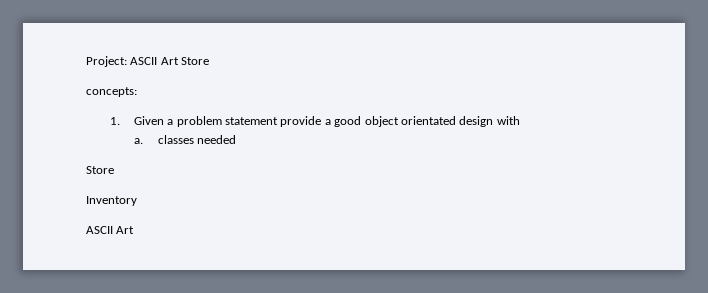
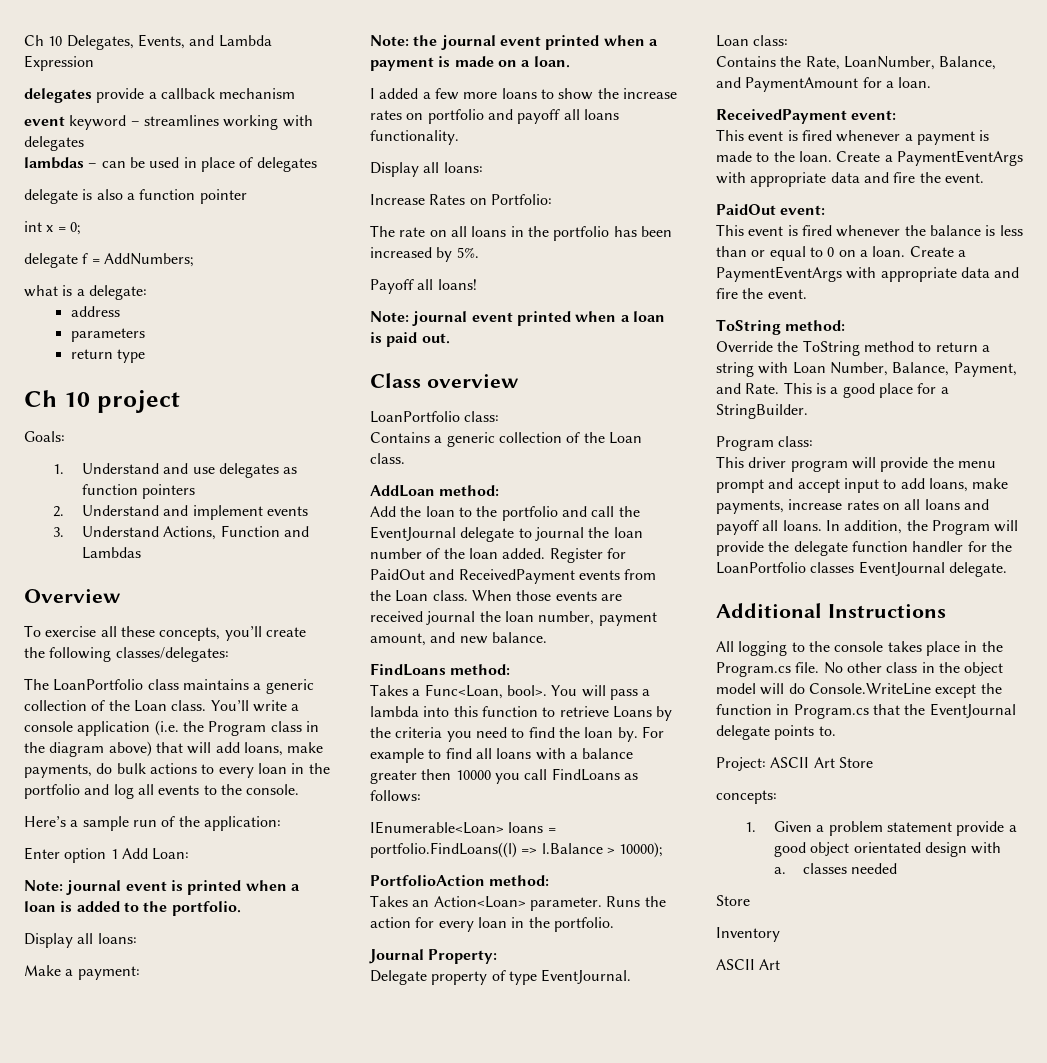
+ Ch 10 Delegates, Events, and Lambda Expression
+ delegates provide a callback mechanism
+ event keyword – streamlines working with delegates
+ lambdas – can be used in place of delegates
+ delegate is also a function pointer
+ int x = 0;
+ delegate f = AddNumbers;
+ what is a delegate:
+ address
+ parameters
+ return type
+ Ch 10 project
+ Goals:
+ 1. Understand and use delegates as function pointers
+ 2. Understand and implement events
+ 3. Understand Actions, Function and Lambdas
+ Overview
+ To exercise all these concepts, you’ll create the following classes/delegates:
+ The LoanPortfolio class maintains a generic collection of the Loan class. You’ll write a console application (i.e. the Program class in the diagram above) that will add loans, make payments, do bulk actions to every loan in the portfolio and log all events to the console.
+ Here’s a sample run of the application:
+ Enter option 1 Add Loan:
+ Note: journal event is printed when a loan is added to the portfolio.
+ Display all loans:
+ Make a payment:
+ Note: the journal event printed when a payment is made on a loan.
+ I added a few more loans to show the increase rates on portfolio and payoff all loans functionality.
+ Display all loans:
+ Increase Rates on Portfolio:
+ The rate on all loans in the portfolio has been increased by 5%.
+ Payoff all loans!
+ Note: journal event printed when a loan is paid out.
+ Class overview
+ LoanPortfolio class:
+ Contains a generic collection of the Loan class.
+ AddLoan method:
+ Add the loan to the portfolio and call the EventJournal delegate to journal the loan number of the loan added. Register for PaidOut and ReceivedPayment events from the Loan class. When those events are received journal the loan number, payment amount, and new balance.
+ FindLoans method:
+ Takes a Func<Loan, bool>. You will pass a lambda into this function to retrieve Loans by the criteria you need to find the loan by. For example to find all loans with a balance greater then 10000 you call FindLoans as follows:
+ IEnumerable<Loan> loans = portfolio.FindLoans((l) => l.Balance > 10000);
+ PortfolioAction method:
+ Takes an Action<Loan> parameter. Runs the action for every loan in the portfolio.
+ Journal Property:
+ Delegate property of type EventJournal.
+ Loan class:
+ Contains the Rate, LoanNumber, Balance, and PaymentAmount for a loan.
+ ReceivedPayment event:
+ This event is fired whenever a payment is made to the loan. Create a PaymentEventArgs with appropriate data and fire the event.
+ PaidOut event:
+ This event is fired whenever the balance is less than or equal to 0 on a loan. Create a PaymentEventArgs with appropriate data and fire the event.
+ ToString method:
+ Override the ToString method to return a string with Loan Number, Balance, Payment, and Rate. This is a good place for a StringBuilder.
+ Program class:
+ This driver program will provide the menu prompt and accept input to add loans, make payments, increase rates on all loans and payoff all loans. In addition, the Program will provide the delegate function handler for the LoanPortfolio classes EventJournal delegate.
+ Additional Instructions
+ All logging to the console takes place in the Program.cs file. No other class in the object model will do Console.WriteLine except the function in Program.cs that the EventJournal delegate points to.

